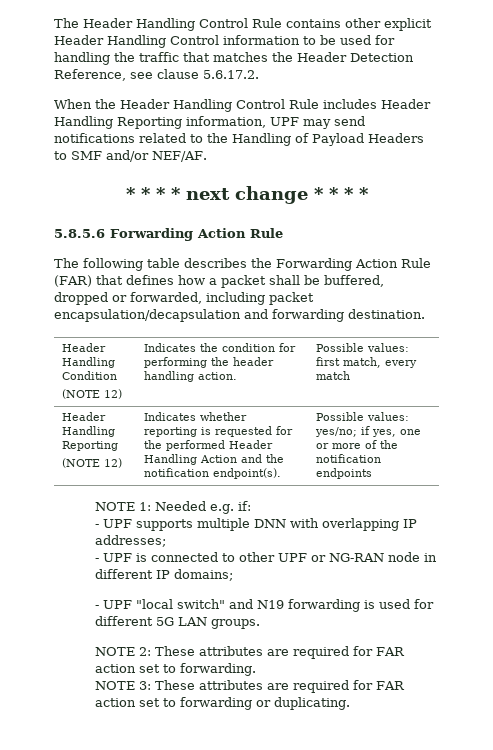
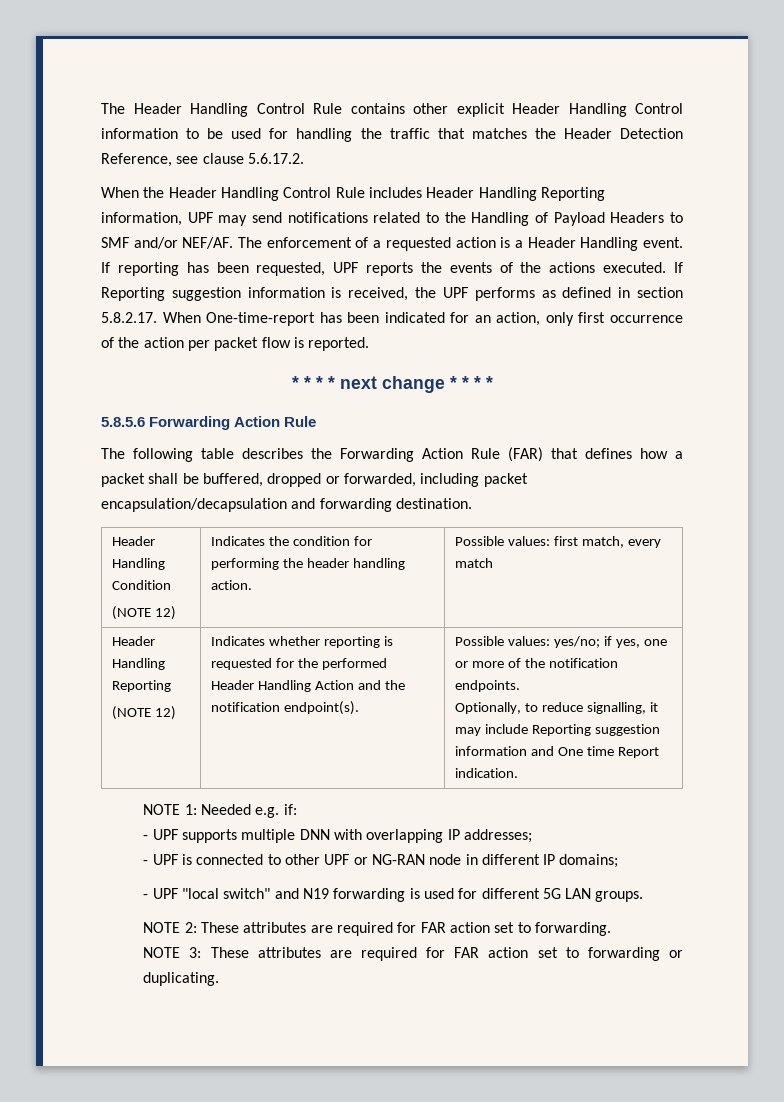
+ The enforcement of a requested action is a Header Handling event. If reporting has been requested, UPF reports the events of the actions executed. If Reporting suggestion information is received, the UPF performs as defined in section 5.8.2.17. When One-time-report has been indicated for an action, only first occurrence of the action per packet flow is reported.
- Possible values: yes/no; if yes, one or more of the notification endpoints
+ Possible values: yes/no; if yes, one or more of the notification endpoints.
+ Optionally, to reduce signalling, it may include Reporting suggestion information and One time Report indication.

